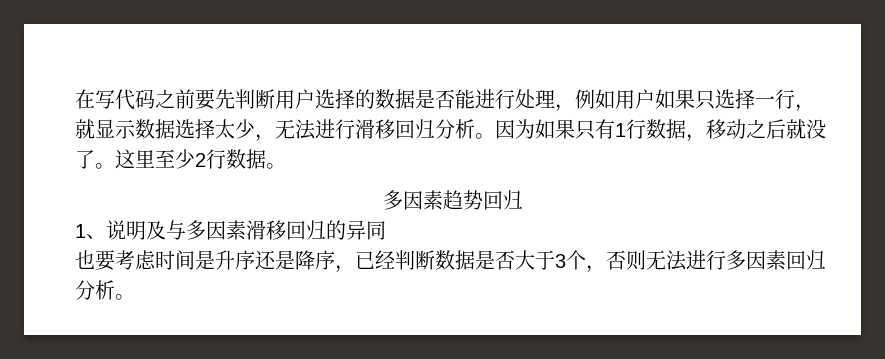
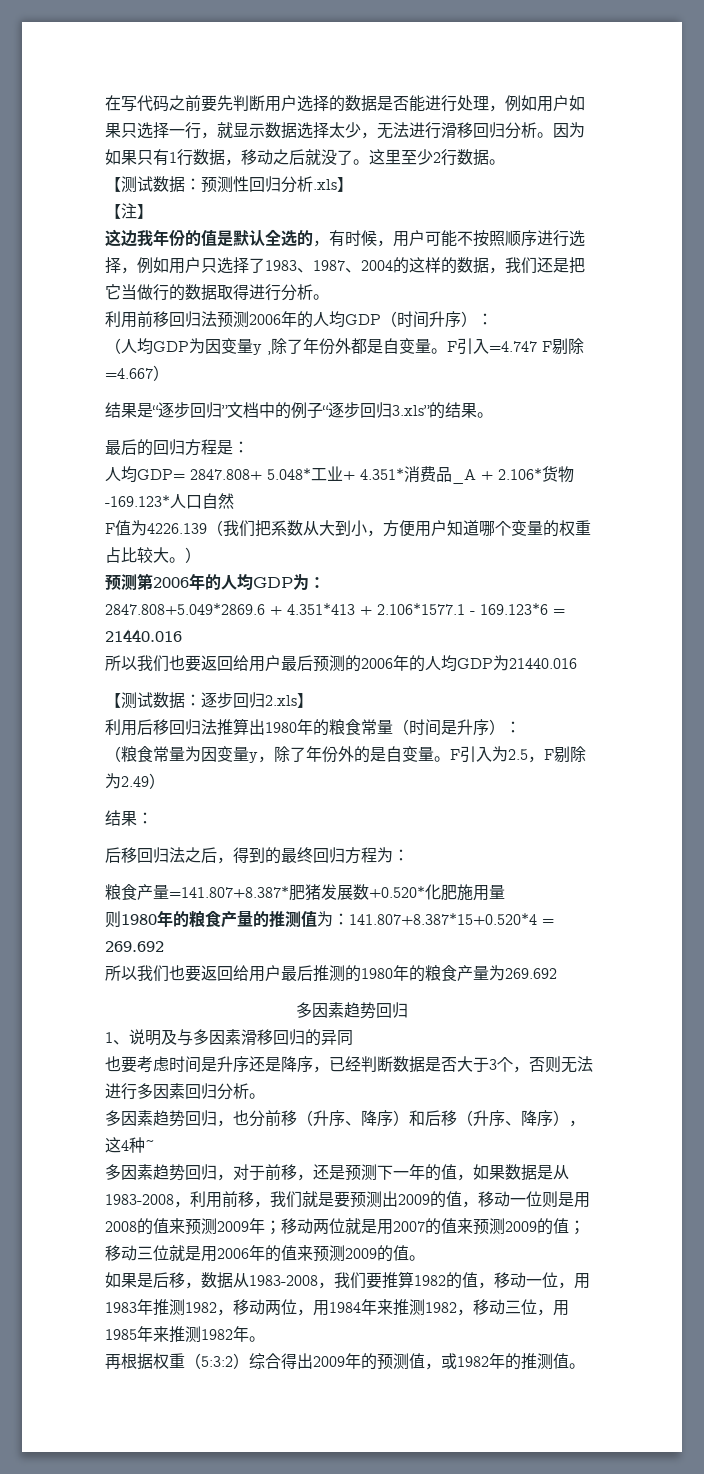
+ 【测试数据：预测性回归分析.xls】
+ 【注】
+ 这边我年份的值是默认全选的，有时候，用户可能不按照顺序进行选择，例如用户只选择了1983、1987、2004的这样的数据，我们还是把它当做行的数据取得进行分析。
+ 利用前移回归法预测2006年的人均GDP（时间升序）：
+ （人均GDP为因变量y ,除了年份外都是自变量。F引入=4.747 F剔除=4.667）
+ 结果是“逐步回归”文档中的例子“逐步回归3.xls”的结果。
+ 最后的回归方程是：
+ 人均GDP= 2847.808+ 5.048*工业+ 4.351*消费品_A + 2.106*货物-169.123*人口自然
+ F值为4226.139（我们把系数从大到小，方便用户知道哪个变量的权重占比较大。）
+ 预测第2006年的人均GDP为：
+ 2847.808+5.049*2869.6 + 4.351*413 + 2.106*1577.1 - 169.123*6 = 21440.016
+ 所以我们也要返回给用户最后预测的2006年的人均GDP为21440.016
+ 【测试数据：逐步回归2.xls】
+ 利用后移回归法推算出1980年的粮食常量（时间是升序）：
+ （粮食常量为因变量y，除了年份外的是自变量。F引入为2.5，F剔除为2.49）
+ 结果：
+ 后移回归法之后，得到的最终回归方程为：
+ 粮食产量=141.807+8.387*肥猪发展数+0.520*化肥施用量
+ 则1980年的粮食产量的推测值为：141.807+8.387*15+0.520*4 = 269.692
+ 所以我们也要返回给用户最后推测的1980年的粮食产量为269.692
+ 多因素趋势回归，也分前移（升序、降序）和后移（升序、降序），这4种~
+ 多因素趋势回归，对于前移，还是预测下一年的值，如果数据是从1983-2008，利用前移，我们就是要预测出2009的值，移动一位则是用2008的值来预测2009年；移动两位就是用2007的值来预测2009的值；移动三位就是用2006年的值来预测2009的值。
+ 如果是后移，数据从1983-2008，我们要推算1982的值，移动一位，用1983年推测1982，移动两位，用1984年来推测1982，移动三位，用1985年来推测1982年。
+ 再根据权重（5:3:2）综合得出2009年的预测值，或1982年的推测值。

